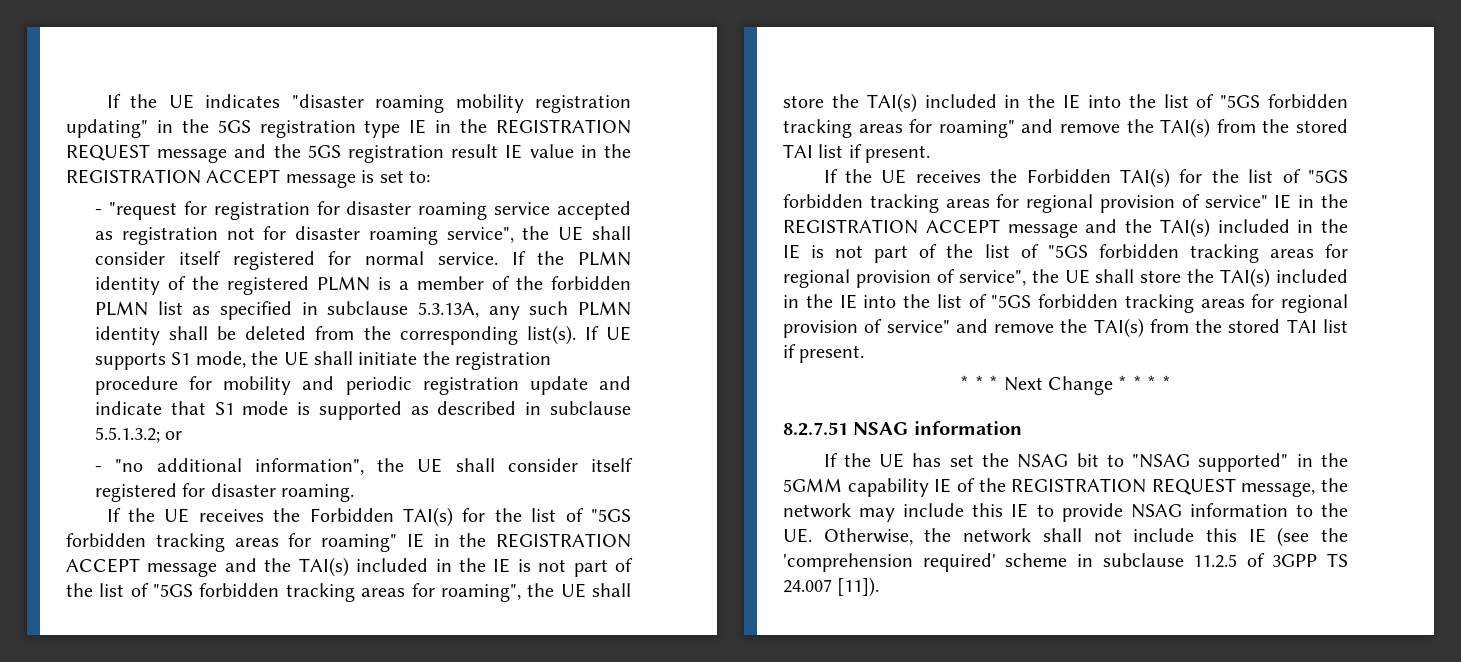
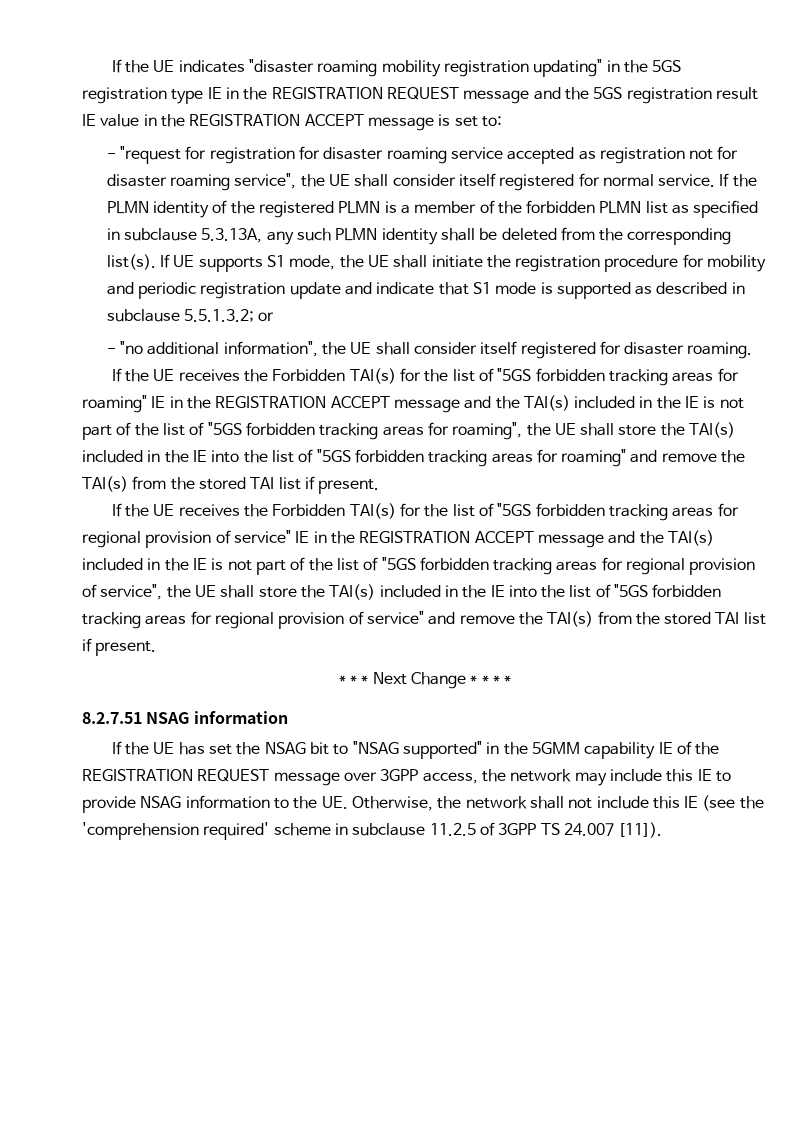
- If the UE has set the NSAG bit to "NSAG supported" in the 5GMM capability IE of the REGISTRATION REQUEST message, the network may include this IE to provide NSAG information to the UE. Otherwise, the network shall not include this IE (see the 'comprehension required' scheme in subclause 11.2.5 of 3GPP TS 24.007 [11]).
+ If the UE has set the NSAG bit to "NSAG supported" in the 5GMM capability IE of the REGISTRATION REQUEST message over 3GPP access, the network may include this IE to provide NSAG information to the UE. Otherwise, the network shall not include this IE (see the 'comprehension required' scheme in subclause 11.2.5 of 3GPP TS 24.007 [11]).

